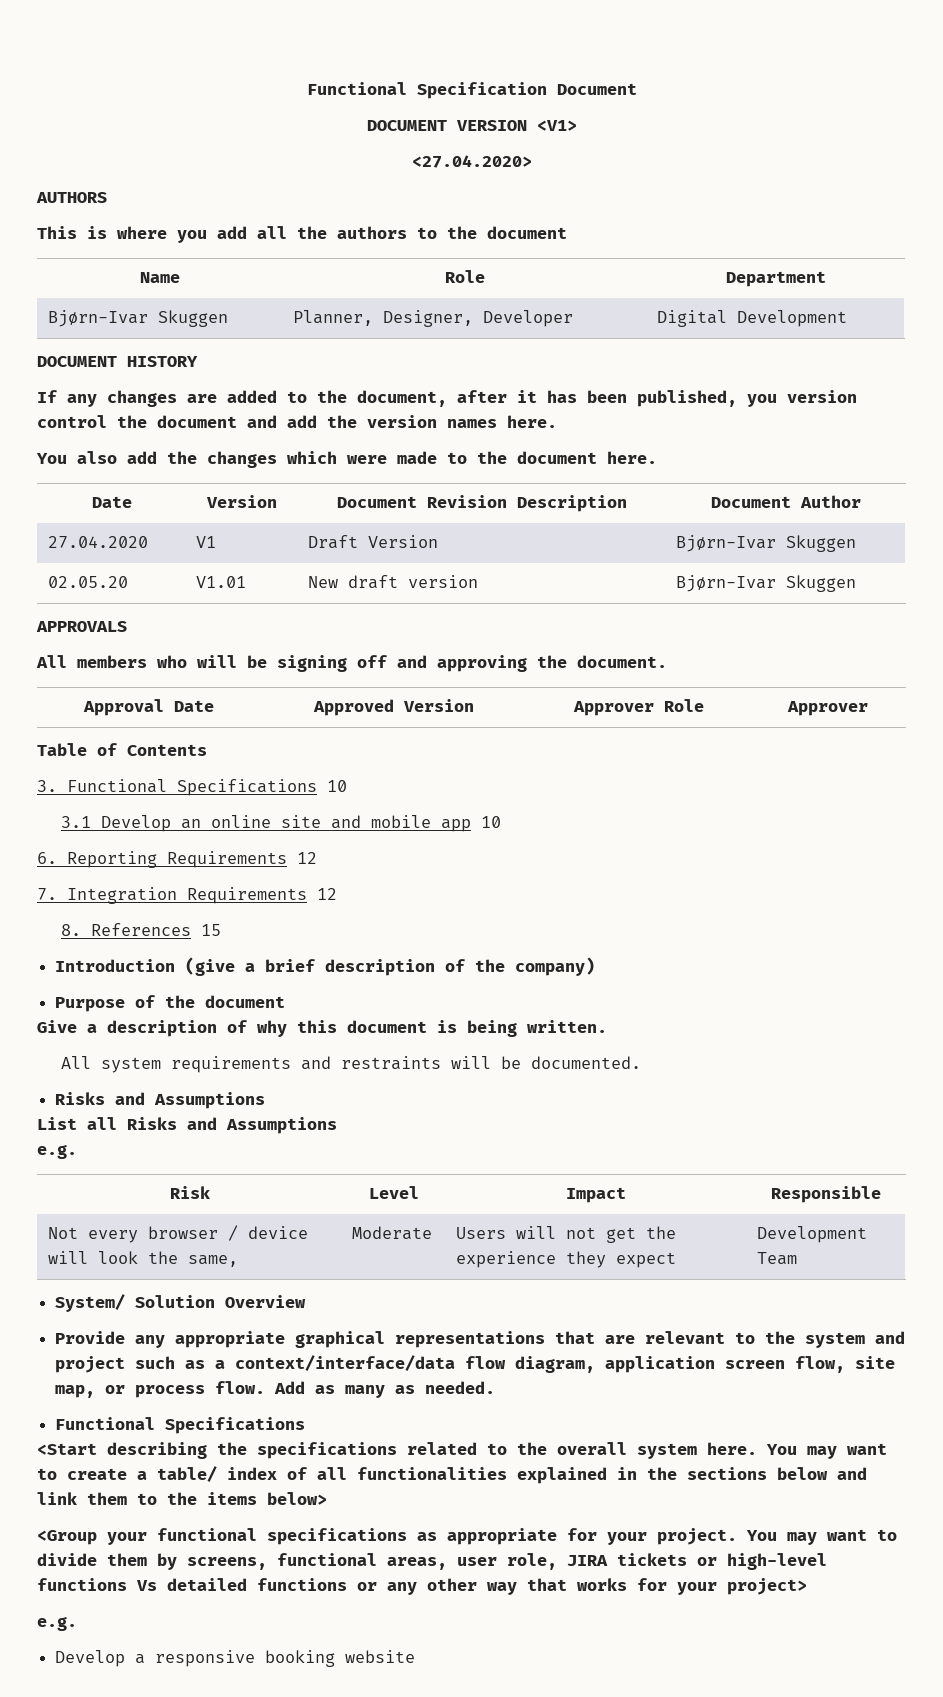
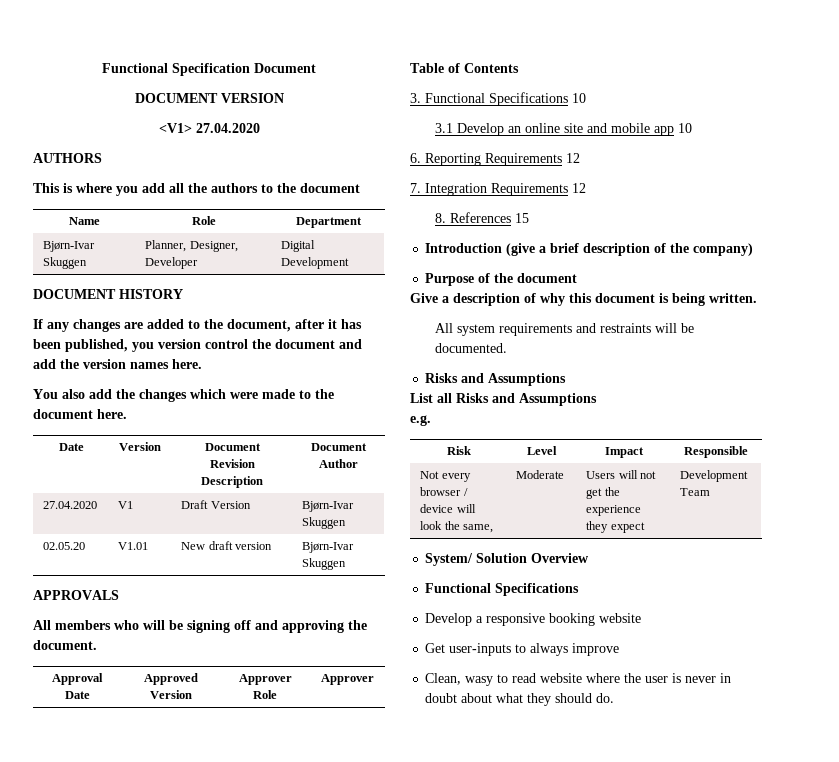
- DOCUMENT VERSION <V1>
- <27.04.2020>
+ DOCUMENT VERSION
+ <V1> 27.04.2020
  System/ Solution Overview
- Provide any appropriate graphical representations that are relevant to the system and project such as a context/interface/data flow diagram, application screen flow, site map, or process flow. Add as many as needed.
  Functional Specifications
- <Start describing the specifications related to the overall system here. You may want to create a table/ index of all functionalities explained in the sections below and link them to the items below>
- <Group your functional specifications as appropriate for your project. You may want to divide them by screens, functional areas, user role, JIRA tickets or high-level functions Vs detailed functions or any other way that works for your project>
- e.g.
+ Get user-inputs to always improve
+ Clean, wasy to read website where the user is never in doubt about what they should do.

